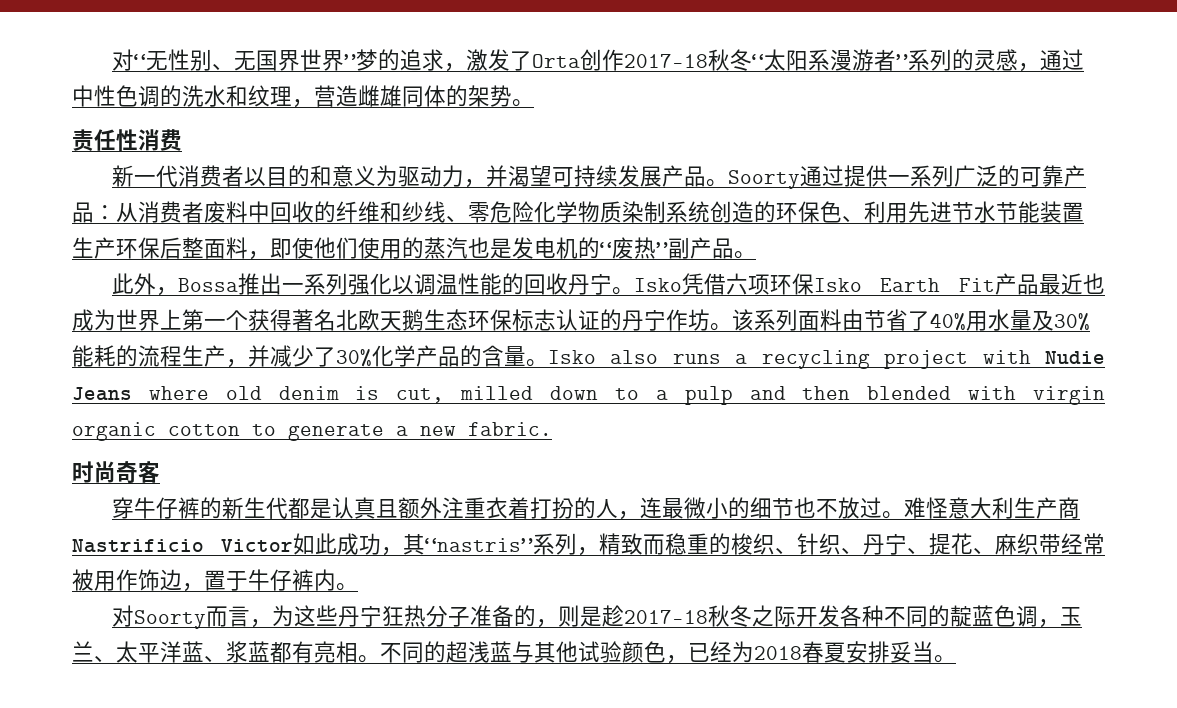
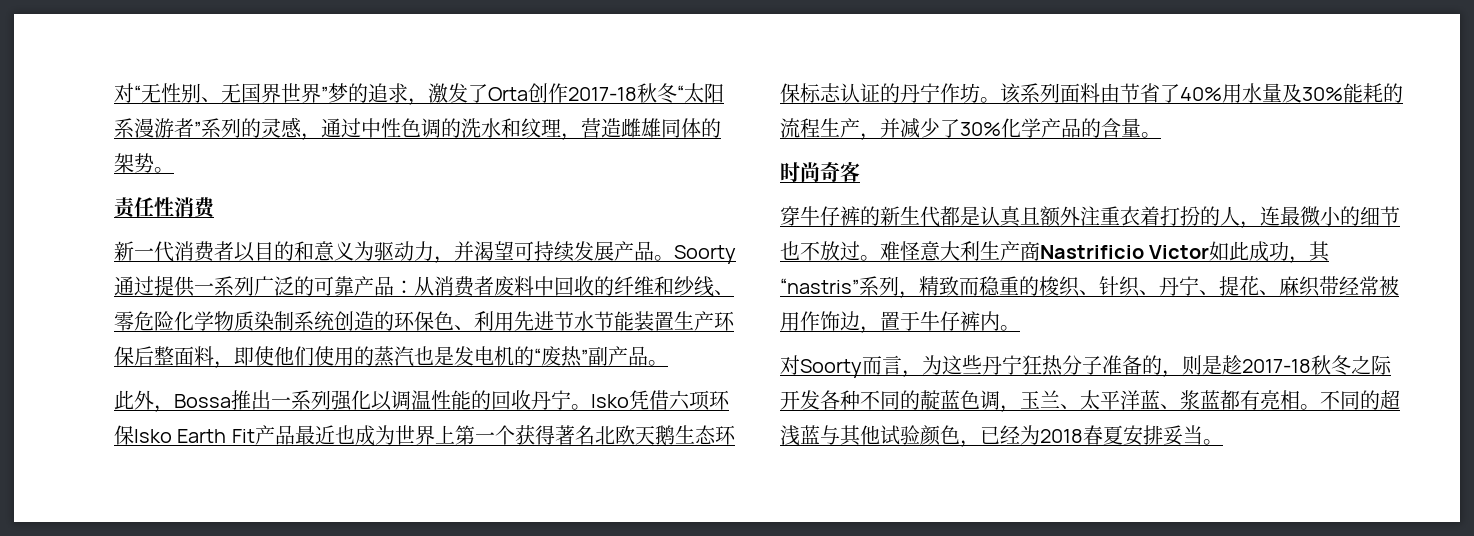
- Isko also runs a recycling project with Nudie Jeans where old denim is cut, milled down to a pulp and then blended with virgin organic cotton to generate a new fabric.

